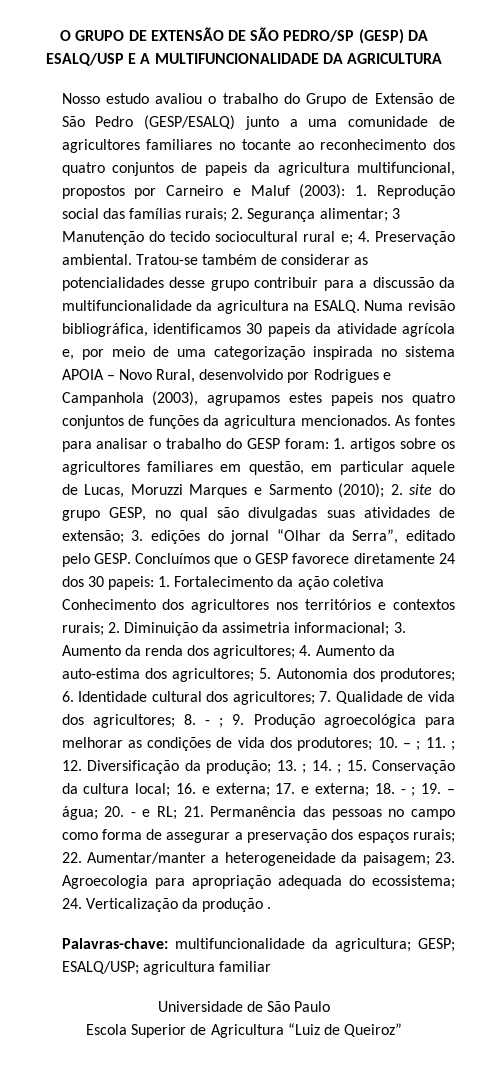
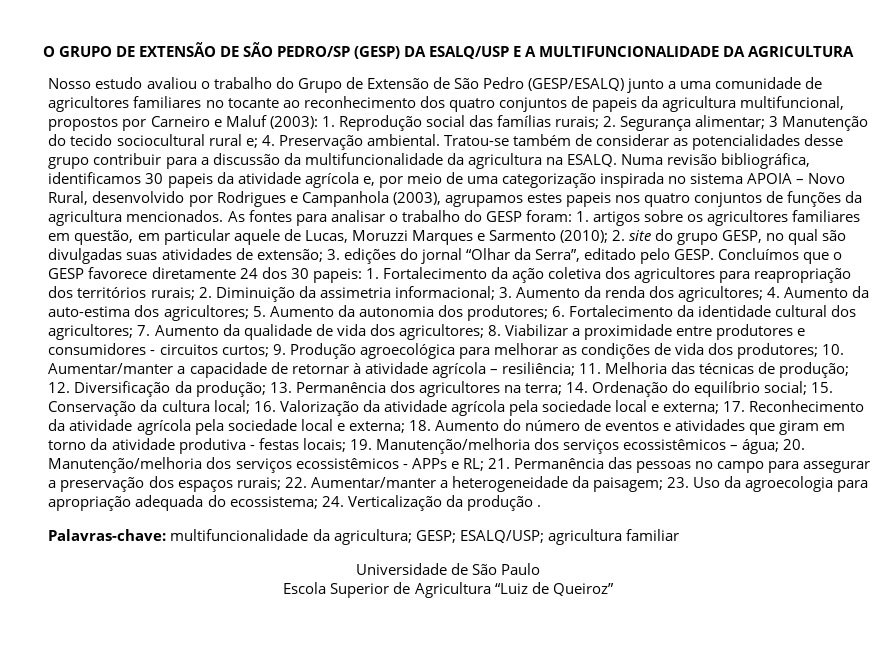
- 1. Fortalecimento da ação coletiva Conhecimento dos agricultores nos territórios e contextos rurais;
+ 1. Fortalecimento da ação coletiva dos agricultores para reapropriação dos territórios rurais;
- 5. Autonomia dos produtores; 6. Identidade cultural dos agricultores;
+ 5. Aumento da autonomia dos produtores; 6. Fortalecimento da identidade cultural dos agricultores;
- 7. Qualidade de vida dos agricultores;
+ 7. Aumento da qualidade de vida dos agricultores;
- 8. - ;
+ 8. Viabilizar a proximidade entre produtores e consumidores - circuitos curtos;
- 10. – ; 11. ;
+ 10. Aumentar/manter a capacidade de retornar à atividade agrícola – resiliência; 11. Melhoria das técnicas de produção;
- 13. ; 14. ;
+ 13. Permanência dos agricultores na terra; 14. Ordenação do equilíbrio social;
- 16. e externa; 17. e externa; 18. - ; 19. – água; 20. - e RL;
+ 16. Valorização da atividade agrícola pela sociedade local e externa; 17. Reconhecimento da atividade agrícola pela sociedade local e externa; 18. Aumento do número de eventos e atividades que giram em torno da atividade produtiva - festas locais; 19. Manutenção/melhoria dos serviços ecossistêmicos – água; 20. Manutenção/melhoria dos serviços ecossistêmicos - APPs e RL;
- 21. Permanência das pessoas no campo como forma de assegurar a preservação dos espaços rurais;
+ 21. Permanência das pessoas no campo para assegurar a preservação dos espaços rurais;
- 23. Agroecologia para apropriação adequada do ecossistema;
+ 23. Uso da agroecologia para apropriação adequada do ecossistema;

